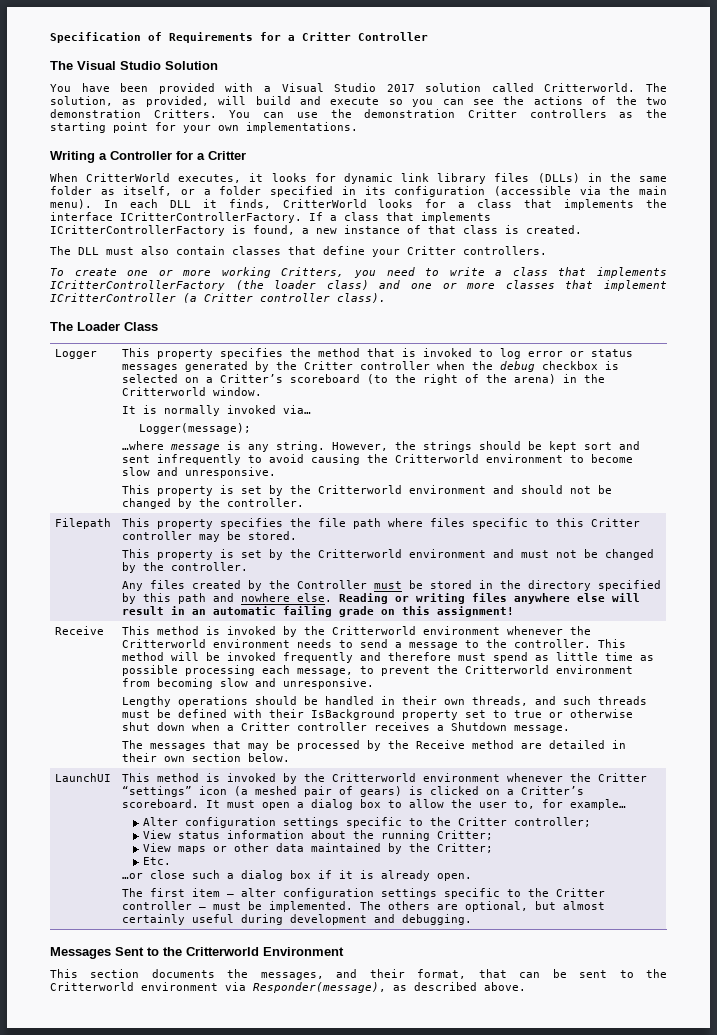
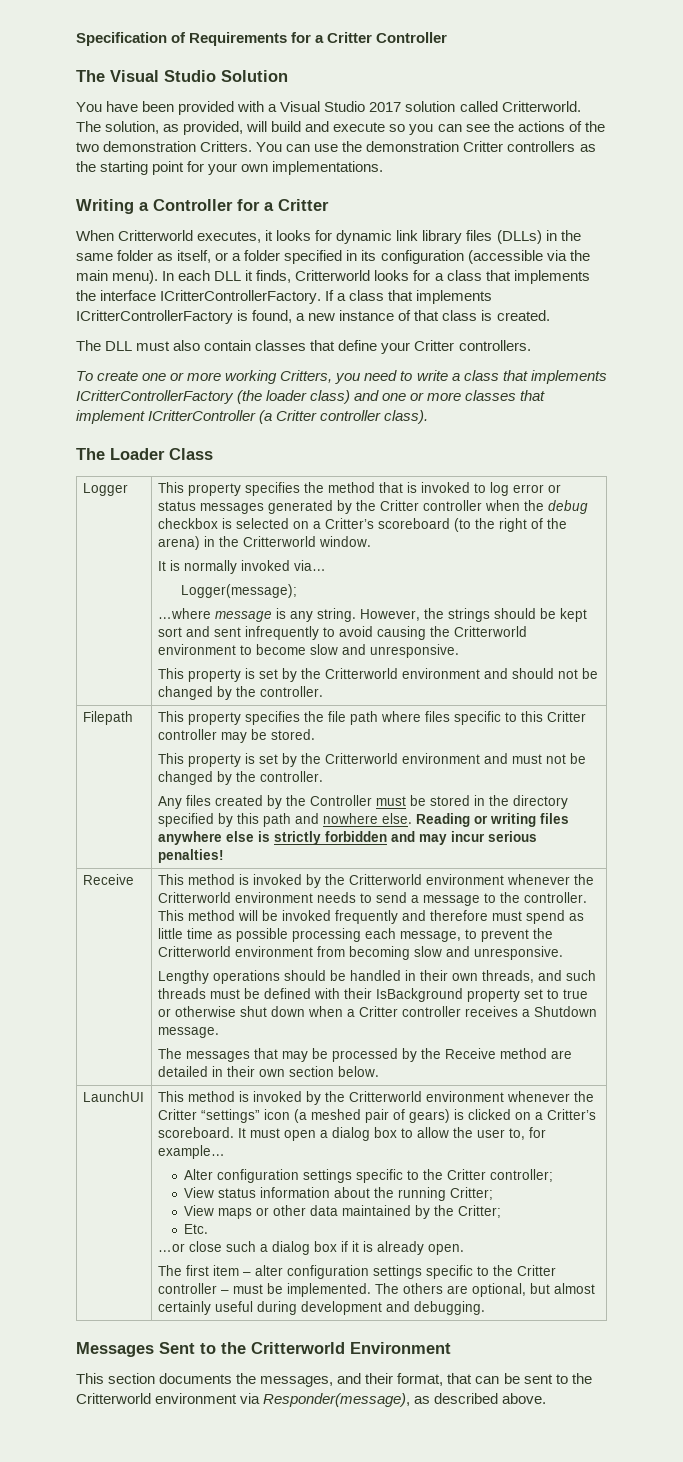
- When CritterWorld executes, it looks for dynamic link library files (DLLs) in the same folder as itself, or a folder specified in its configuration (accessible via the main menu).
+ When Critterworld executes, it looks for dynamic link library files (DLLs) in the same folder as itself, or a folder specified in its configuration (accessible via the main menu).
- In each DLL it finds, CritterWorld looks for a class that implements the interface ICritterControllerFactory.
+ In each DLL it finds, Critterworld looks for a class that implements the interface ICritterControllerFactory.
- Reading or writing files anywhere else will result in an automatic failing grade on this assignment!
+ Reading or writing files anywhere else is strictly forbidden and may incur serious penalties!

